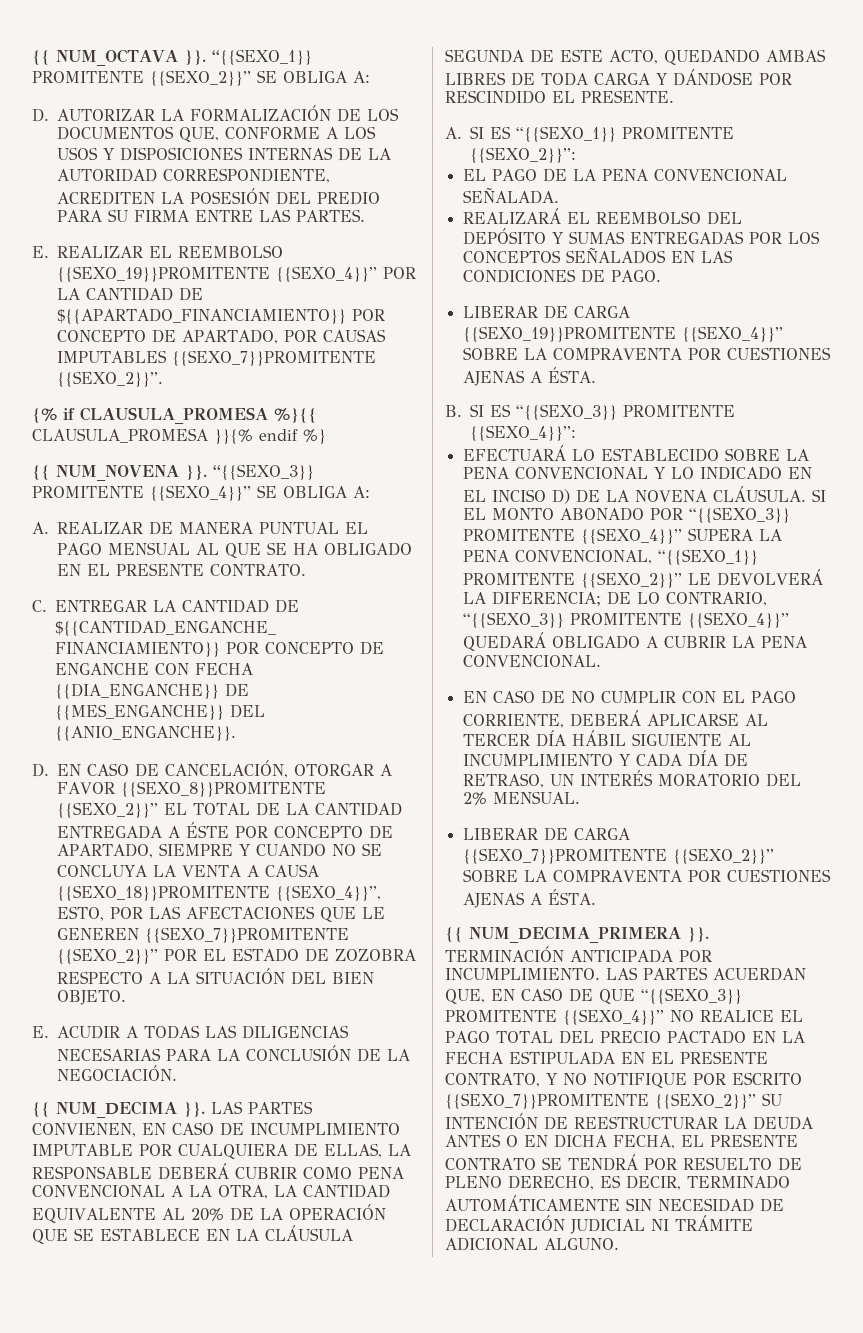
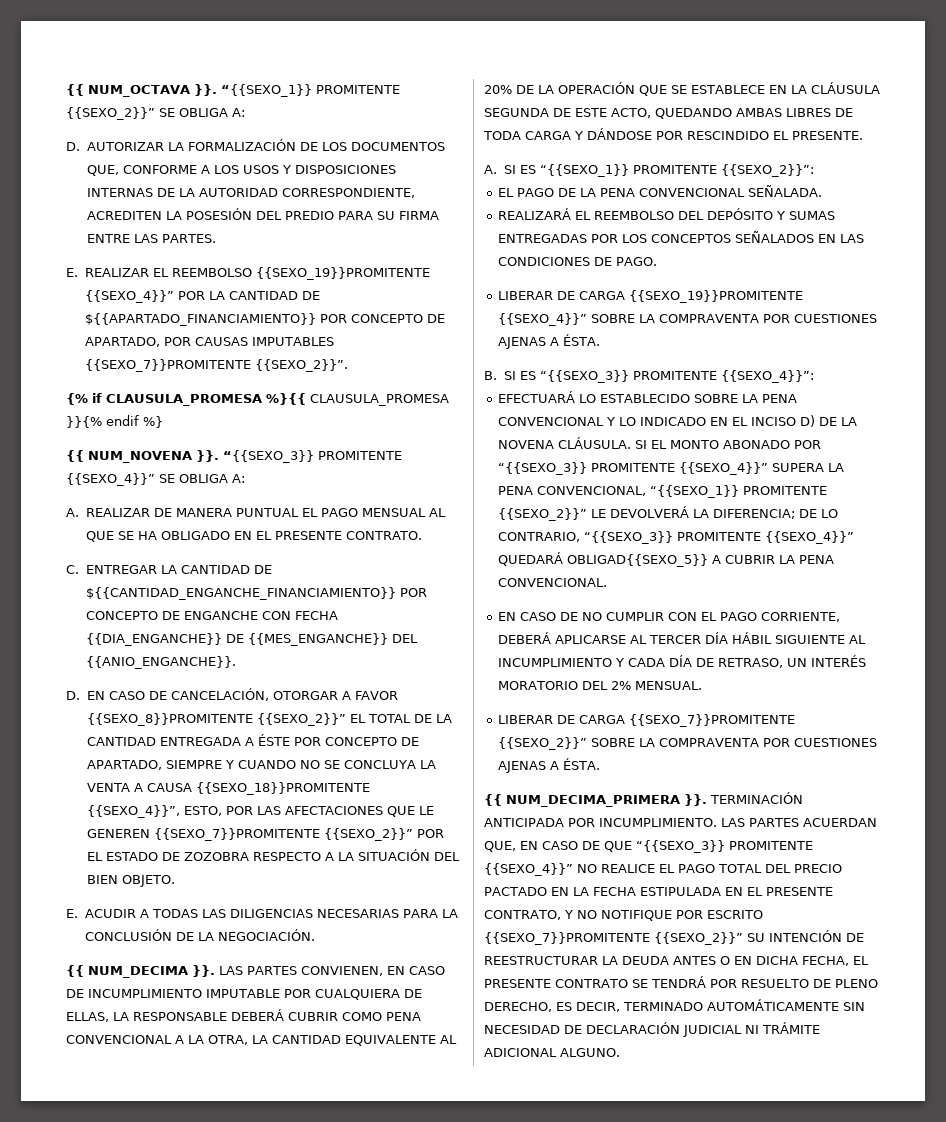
- SI EL MONTO ABONADO POR “{{SEXO_3}} PROMITENTE {{SEXO_4}}” SUPERA LA PENA CONVENCIONAL, “{{SEXO_1}} PROMITENTE {{SEXO_2}}” LE DEVOLVERÁ LA DIFERENCIA; DE LO CONTRARIO, “{{SEXO_3}} PROMITENTE {{SEXO_4}}” QUEDARÁ OBLIGADO A CUBRIR LA PENA CONVENCIONAL.
+ SI EL MONTO ABONADO POR “{{SEXO_3}} PROMITENTE {{SEXO_4}}” SUPERA LA PENA CONVENCIONAL, “{{SEXO_1}} PROMITENTE {{SEXO_2}}” LE DEVOLVERÁ LA DIFERENCIA; DE LO CONTRARIO, “{{SEXO_3}} PROMITENTE {{SEXO_4}}” QUEDARÁ OBLIGAD{{SEXO_5}} A CUBRIR LA PENA CONVENCIONAL.

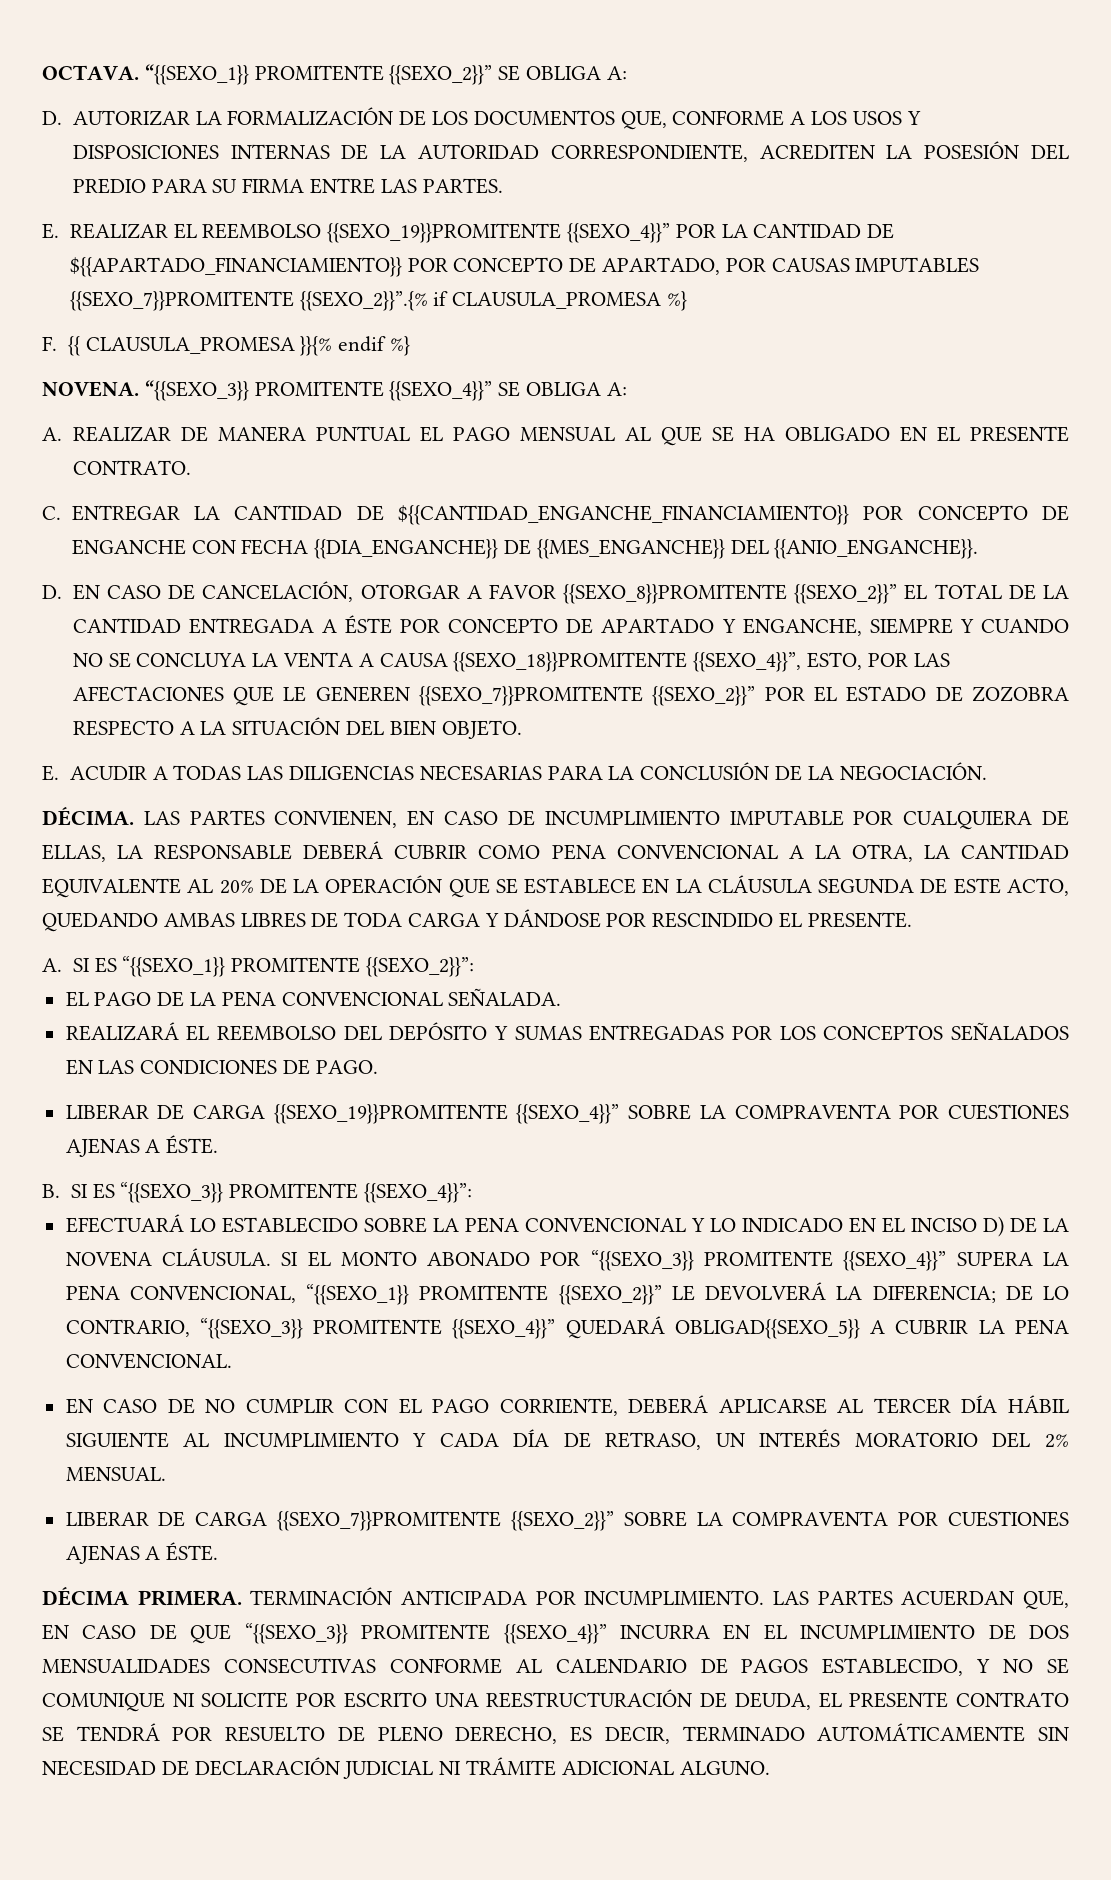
- {{ NUM_OCTAVA }}.
+ OCTAVA.
- E. REALIZAR EL REEMBOLSO {{SEXO_19}}PROMITENTE {{SEXO_4}}” POR LA CANTIDAD DE ${{APARTADO_FINANCIAMIENTO}} POR CONCEPTO DE APARTADO, POR CAUSAS IMPUTABLES {{SEXO_7}}PROMITENTE {{SEXO_2}}”.
- {% if CLAUSULA_PROMESA %}{{ CLAUSULA_PROMESA }}{% endif %}
+ E. REALIZAR EL REEMBOLSO {{SEXO_19}}PROMITENTE {{SEXO_4}}” POR LA CANTIDAD DE ${{APARTADO_FINANCIAMIENTO}} POR CONCEPTO DE APARTADO, POR CAUSAS IMPUTABLES {{SEXO_7}}PROMITENTE {{SEXO_2}}”.{% if CLAUSULA_PROMESA %}
+ F. {{ CLAUSULA_PROMESA }}{% endif %}
- {{ NUM_NOVENA }}.
+ NOVENA.
- D. EN CASO DE CANCELACIÓN, OTORGAR A FAVOR {{SEXO_8}}PROMITENTE {{SEXO_2}}” EL TOTAL DE LA CANTIDAD ENTREGADA A ÉSTE POR CONCEPTO DE APARTADO, SIEMPRE Y CUANDO NO SE CONCLUYA LA VENTA A CAUSA {{SEXO_18}}PROMITENTE {{SEXO_4}}”, ESTO, POR LAS AFECTACIONES QUE LE GENEREN {{SEXO_7}}PROMITENTE {{SEXO_2}}” POR EL ESTADO DE ZOZOBRA RESPECTO A LA SITUACIÓN DEL BIEN OBJETO.
+ D. EN CASO DE CANCELACIÓN, OTORGAR A FAVOR {{SEXO_8}}PROMITENTE {{SEXO_2}}” EL TOTAL DE LA CANTIDAD ENTREGADA A ÉSTE POR CONCEPTO DE APARTADO Y ENGANCHE, SIEMPRE Y CUANDO NO SE CONCLUYA LA VENTA A CAUSA {{SEXO_18}}PROMITENTE {{SEXO_4}}”, ESTO, POR LAS AFECTACIONES QUE LE GENEREN {{SEXO_7}}PROMITENTE {{SEXO_2}}” POR EL ESTADO DE ZOZOBRA RESPECTO A LA SITUACIÓN DEL BIEN OBJETO.
- {{ NUM_DECIMA }}.
+ DÉCIMA.
- LIBERAR DE CARGA {{SEXO_19}}PROMITENTE {{SEXO_4}}” SOBRE LA COMPRAVENTA POR CUESTIONES AJENAS A ÉSTA.
+ LIBERAR DE CARGA {{SEXO_19}}PROMITENTE {{SEXO_4}}” SOBRE LA COMPRAVENTA POR CUESTIONES AJENAS A ÉSTE.
- LIBERAR DE CARGA {{SEXO_7}}PROMITENTE {{SEXO_2}}” SOBRE LA COMPRAVENTA POR CUESTIONES AJENAS A ÉSTA.
- {{ NUM_DECIMA_PRIMERA }}.
+ LIBERAR DE CARGA {{SEXO_7}}PROMITENTE {{SEXO_2}}” SOBRE LA COMPRAVENTA POR CUESTIONES AJENAS A ÉSTE.
+ DÉCIMA PRIMERA.
- LAS PARTES ACUERDAN QUE, EN CASO DE QUE “{{SEXO_3}} PROMITENTE {{SEXO_4}}” NO REALICE EL PAGO TOTAL DEL PRECIO PACTADO EN LA FECHA ESTIPULADA EN EL PRESENTE CONTRATO, Y NO NOTIFIQUE POR ESCRITO {{SEXO_7}}PROMITENTE {{SEXO_2}}” SU INTENCIÓN DE REESTRUCTURAR LA DEUDA ANTES O EN DICHA FECHA, EL PRESENTE CONTRATO SE TENDRÁ POR RESUELTO DE PLENO DERECHO, ES DECIR, TERMINADO AUTOMÁTICAMENTE SIN NECESIDAD DE DECLARACIÓN JUDICIAL NI TRÁMITE ADICIONAL ALGUNO.
+ LAS PARTES ACUERDAN QUE, EN CASO DE QUE “{{SEXO_3}} PROMITENTE {{SEXO_4}}” INCURRA EN EL INCUMPLIMIENTO DE DOS MENSUALIDADES CONSECUTIVAS CONFORME AL CALENDARIO DE PAGOS ESTABLECIDO, Y NO SE COMUNIQUE NI SOLICITE POR ESCRITO UNA REESTRUCTURACIÓN DE DEUDA, EL PRESENTE CONTRATO SE TENDRÁ POR RESUELTO DE PLENO DERECHO, ES DECIR, TERMINADO AUTOMÁTICAMENTE SIN NECESIDAD DE DECLARACIÓN JUDICIAL NI TRÁMITE ADICIONAL ALGUNO.

